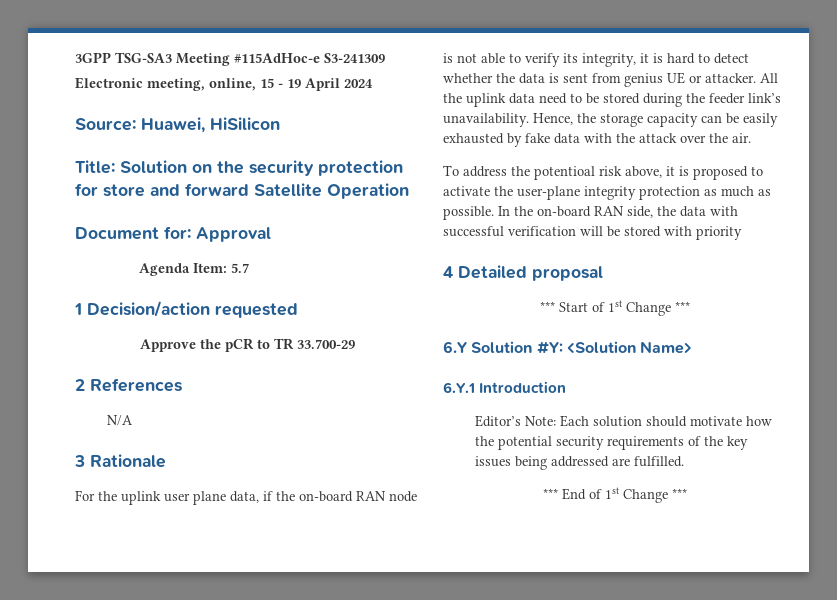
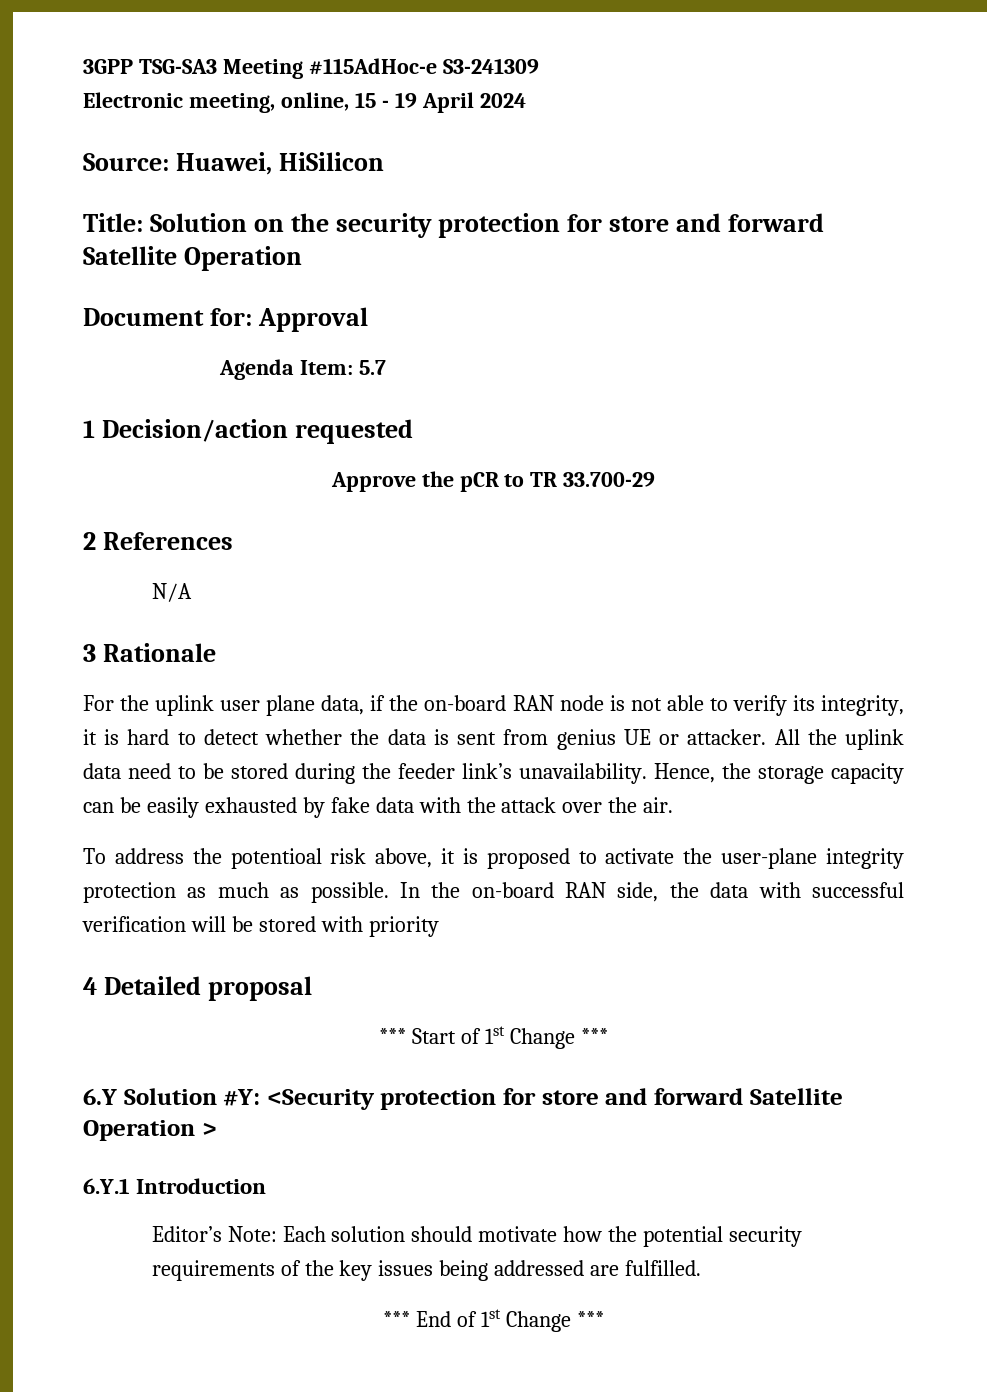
- 6.Y Solution #Y: <Solution Name>
+ 6.Y Solution #Y: <Security protection for store and forward Satellite Operation >

